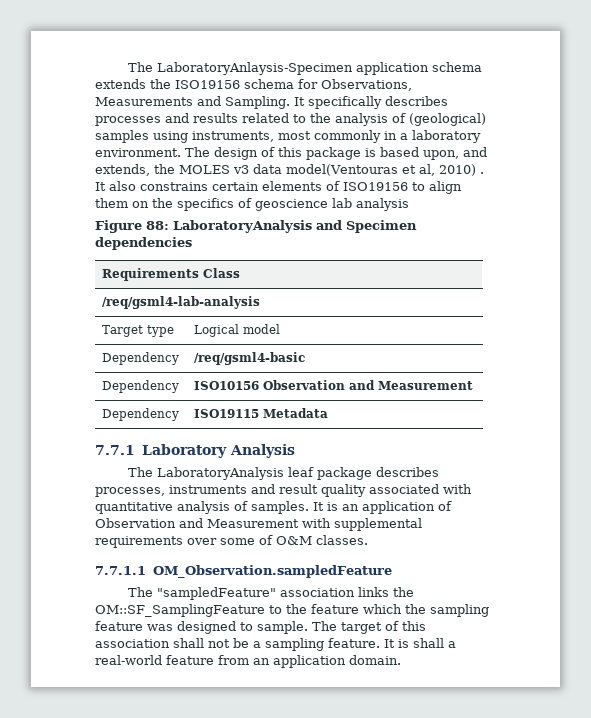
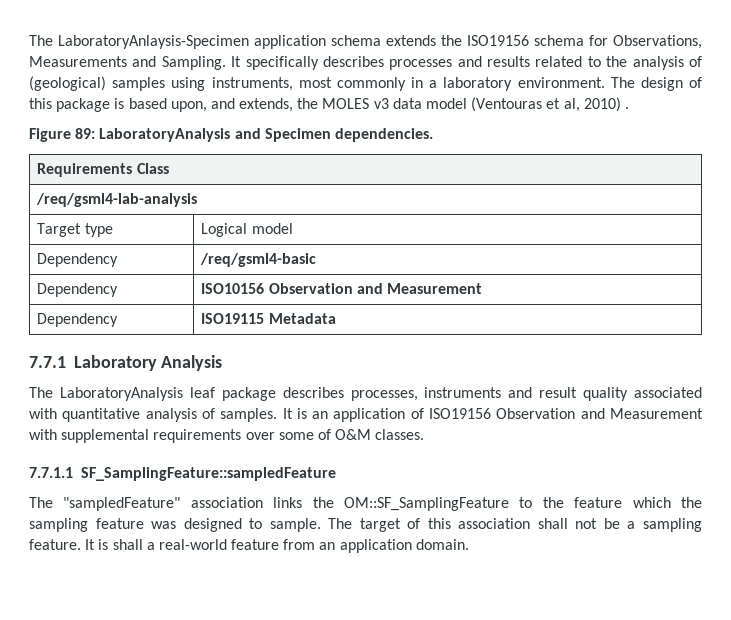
- The design of this package is based upon, and extends, the MOLES v3 data model(Ventouras et al, 2010) . It also constrains certain elements of ISO19156 to align them on the specifics of geoscience lab analysis
+ The design of this package is based upon, and extends, the MOLES v3 data model (Ventouras et al, 2010) .
- Figure 88: LaboratoryAnalysis and Specimen dependencies
+ Figure 89: LaboratoryAnalysis and Specimen dependencies.
- It is an application of Observation and Measurement with supplemental requirements over some of O&M classes.
+ It is an application of ISO19156 Observation and Measurement with supplemental requirements over some of O&M classes.
- 7.7.1.1 OM_Observation.sampledFeature
+ 7.7.1.1 SF_SamplingFeature::sampledFeature

